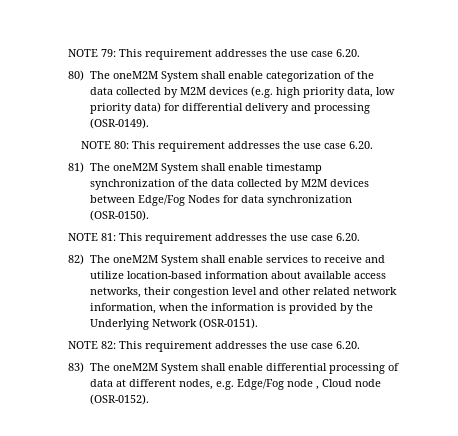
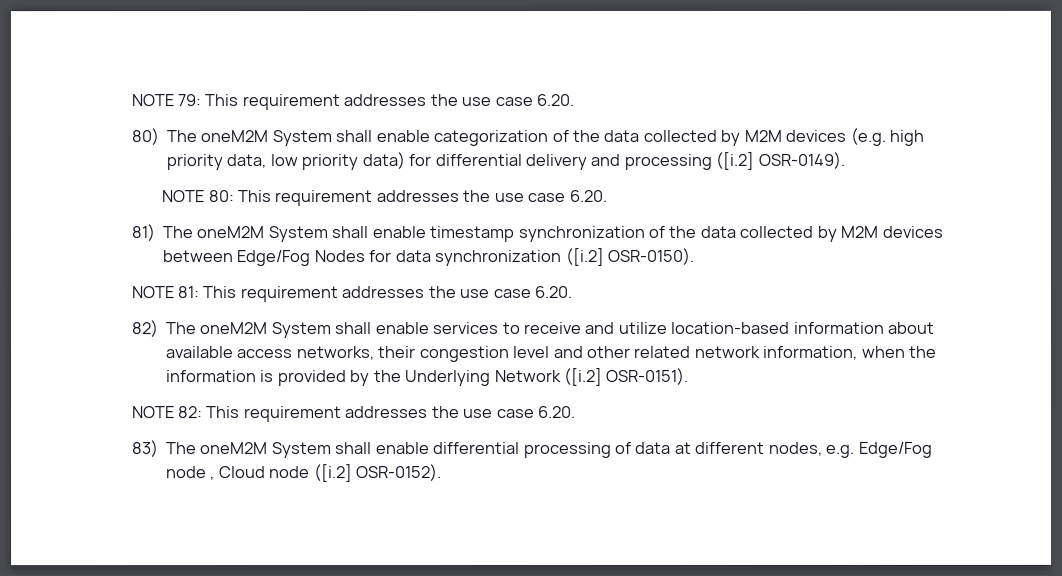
- 80) The oneM2M System shall enable categorization of the data collected by M2M devices (e.g. high priority data, low priority data) for differential delivery and processing (OSR-0149).
+ 80) The oneM2M System shall enable categorization of the data collected by M2M devices (e.g. high priority data, low priority data) for differential delivery and processing ([i.2] OSR-0149).
- 81) The oneM2M System shall enable timestamp synchronization of the data collected by M2M devices between Edge/Fog Nodes for data synchronization (OSR-0150).
+ 81) The oneM2M System shall enable timestamp synchronization of the data collected by M2M devices between Edge/Fog Nodes for data synchronization ([i.2] OSR-0150).
- 82) The oneM2M System shall enable services to receive and utilize location-based information about available access networks, their congestion level and other related network information, when the information is provided by the Underlying Network (OSR-0151).
+ 82) The oneM2M System shall enable services to receive and utilize location-based information about available access networks, their congestion level and other related network information, when the information is provided by the Underlying Network ([i.2] OSR-0151).
- 83) The oneM2M System shall enable differential processing of data at different nodes, e.g. Edge/Fog node , Cloud node (OSR-0152).
+ 83) The oneM2M System shall enable differential processing of data at different nodes, e.g. Edge/Fog node , Cloud node ([i.2] OSR-0152).

